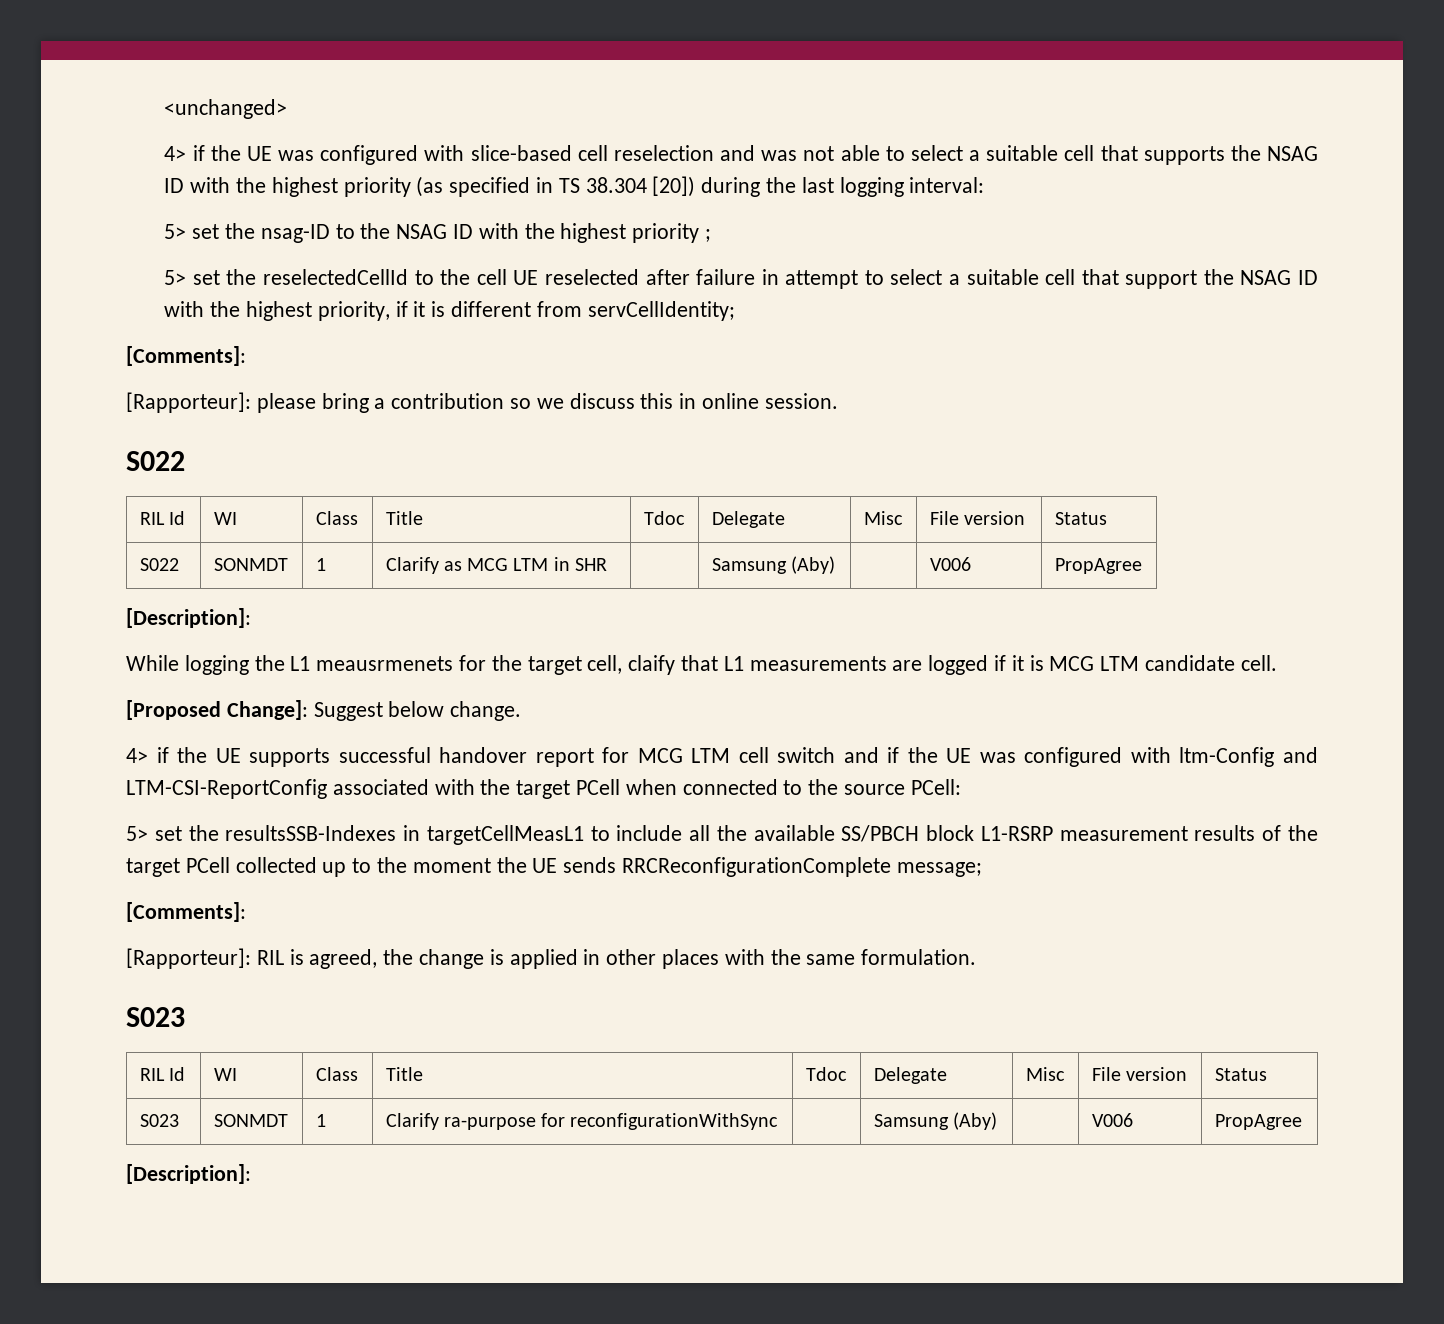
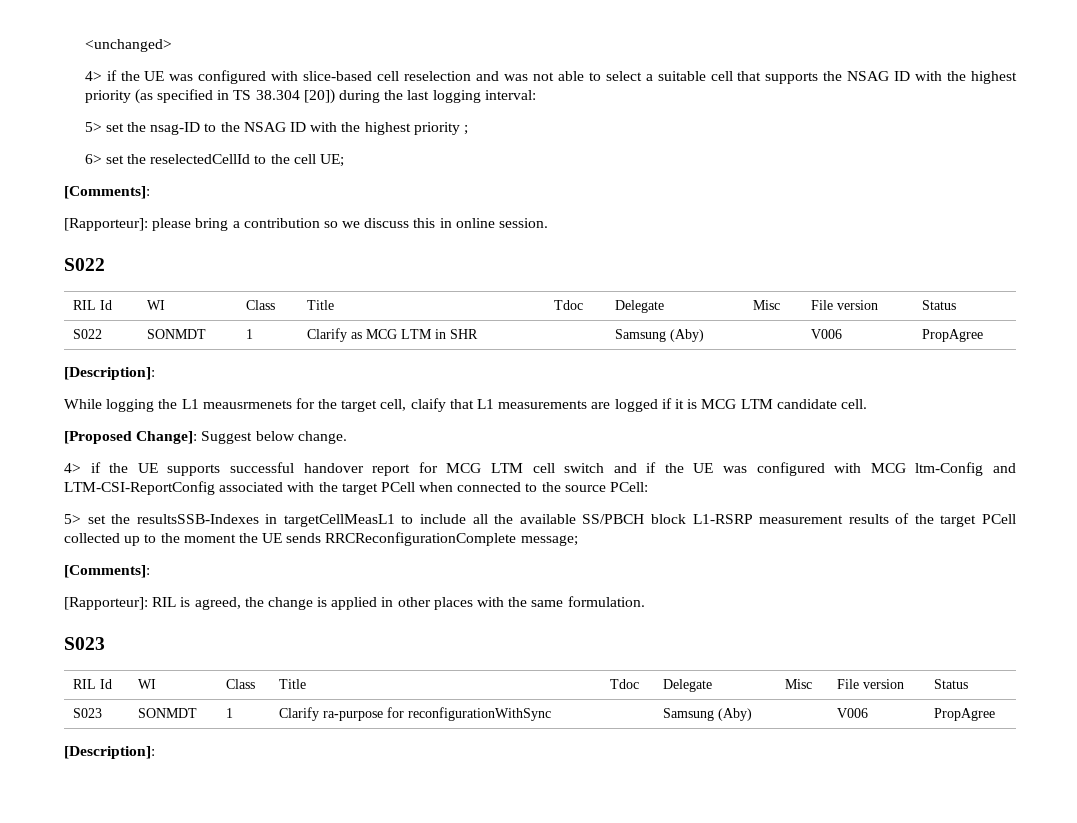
- 5> set the reselectedCellId to the cell UE reselected after failure in attempt to select a suitable cell that support the NSAG ID with the highest priority, if it is different from servCellIdentity;
+ 6> set the reselectedCellId to the cell UE;
- 4> if the UE supports successful handover report for MCG LTM cell switch and if the UE was configured with ltm-Config and LTM-CSI-ReportConfig associated with the target PCell when connected to the source PCell:
+ 4> if the UE supports successful handover report for MCG LTM cell switch and if the UE was configured with MCG ltm-Config and LTM-CSI-ReportConfig associated with the target PCell when connected to the source PCell:

